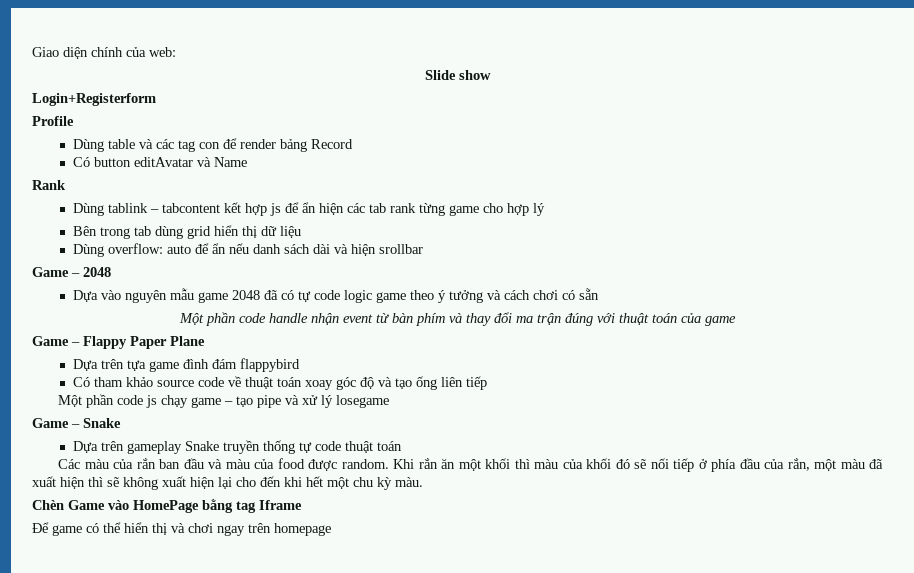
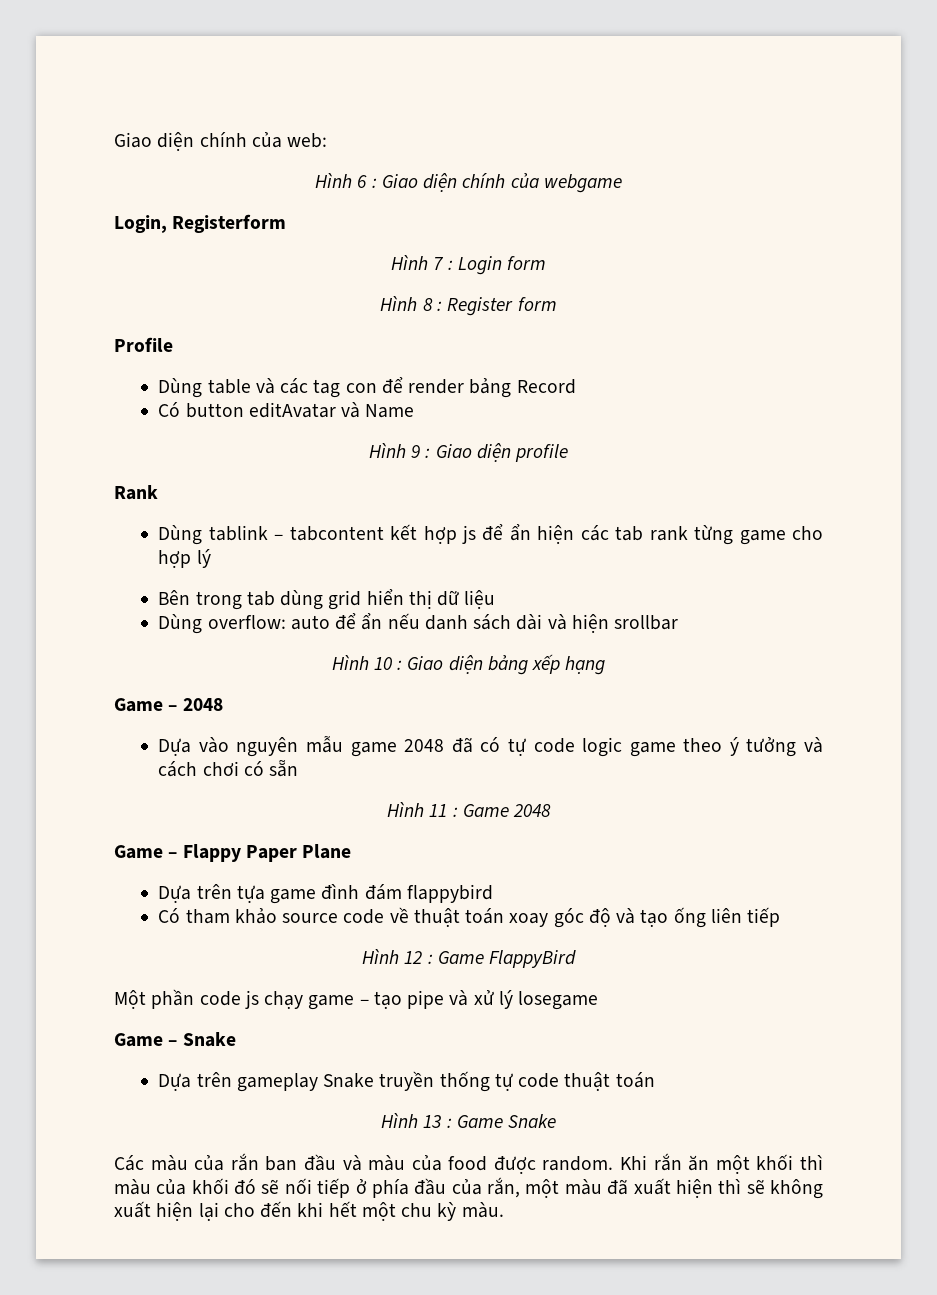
- Slide show
- Login+Registerform
+ Hình 6 : Giao diện chính của webgame
+ Login, Registerform
+ Hình 7 : Login form
+ Hình 8 : Register form
+ Hình 9 : Giao diện profile
+ Hình 10 : Giao diện bảng xếp hạng
- Một phần code handle nhận event từ bàn phím và thay đổi ma trận đúng với thuật toán của game
+ Hình 11 : Game 2048
+ Hình 12 : Game FlappyBird
+ Hình 13 : Game Snake
- Chèn Game vào HomePage bằng tag Iframe
- Để game có thể hiển thị và chơi ngay trên homepage

